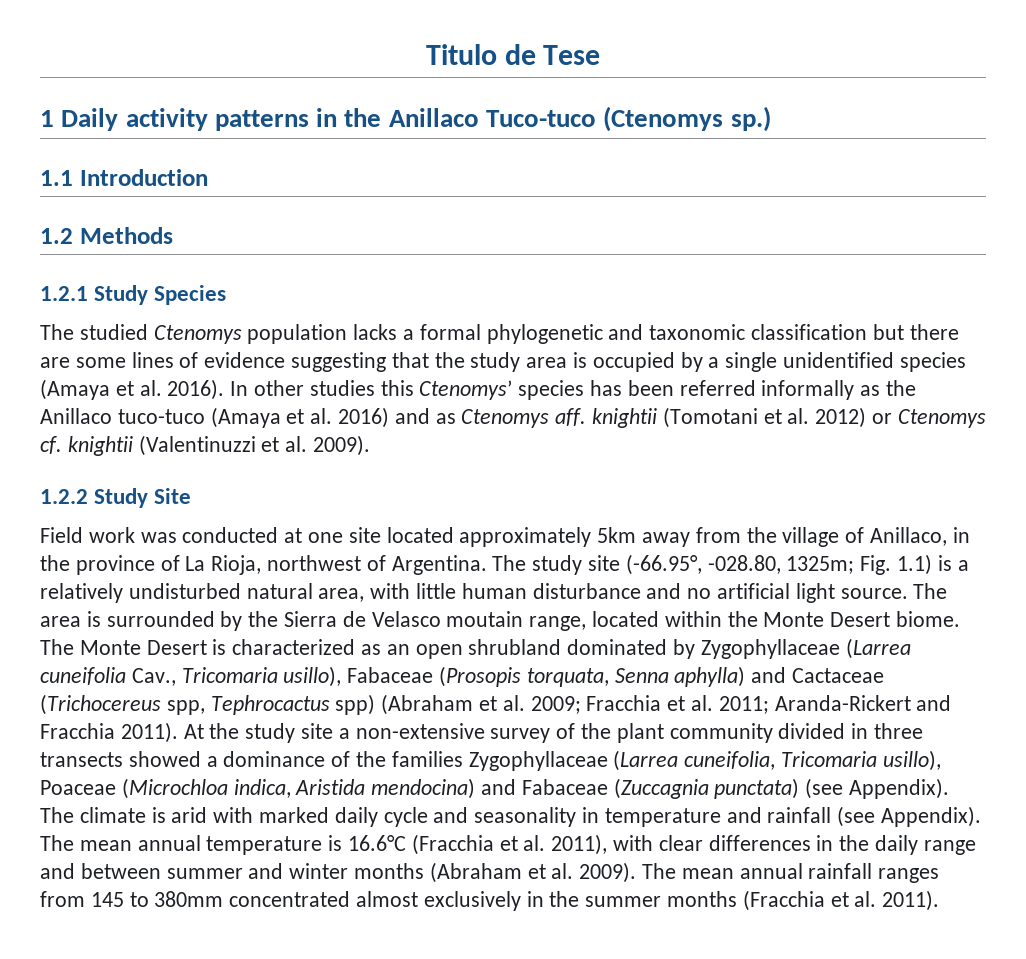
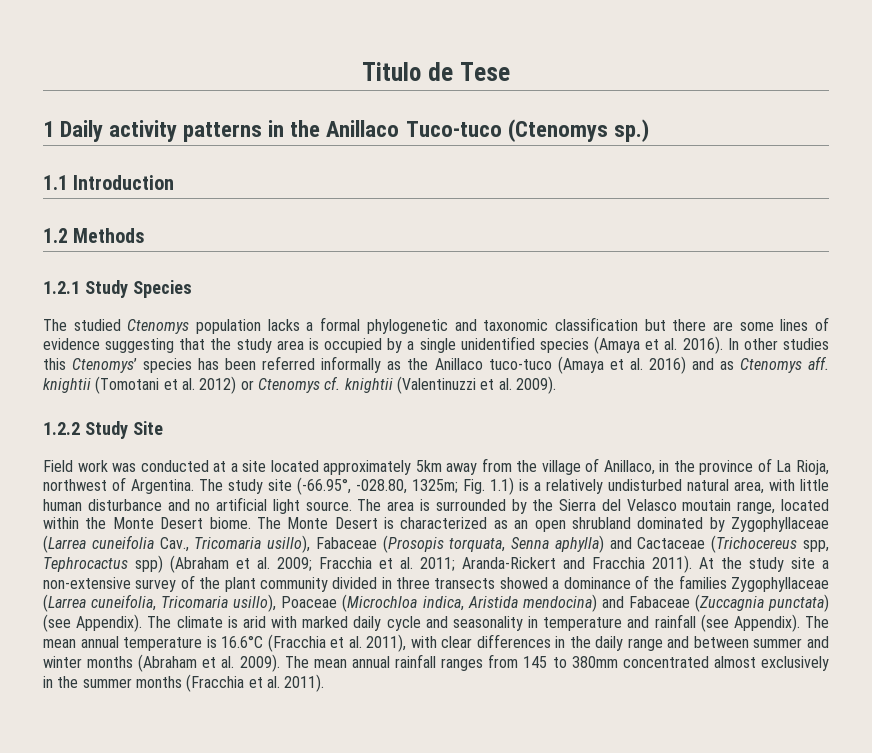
- Field work was conducted at one site located approximately 5km away from the village of Anillaco, in the province of La Rioja, northwest of Argentina.
+ Field work was conducted at a site located approximately 5km away from the village of Anillaco, in the province of La Rioja, northwest of Argentina.
- The area is surrounded by the Sierra de Velasco moutain range, located within the Monte Desert biome.
+ The area is surrounded by the Sierra del Velasco moutain range, located within the Monte Desert biome.

